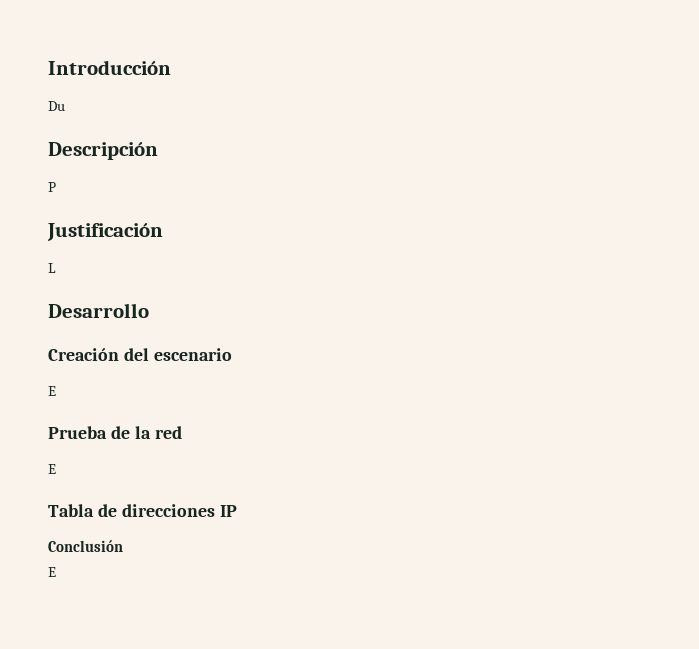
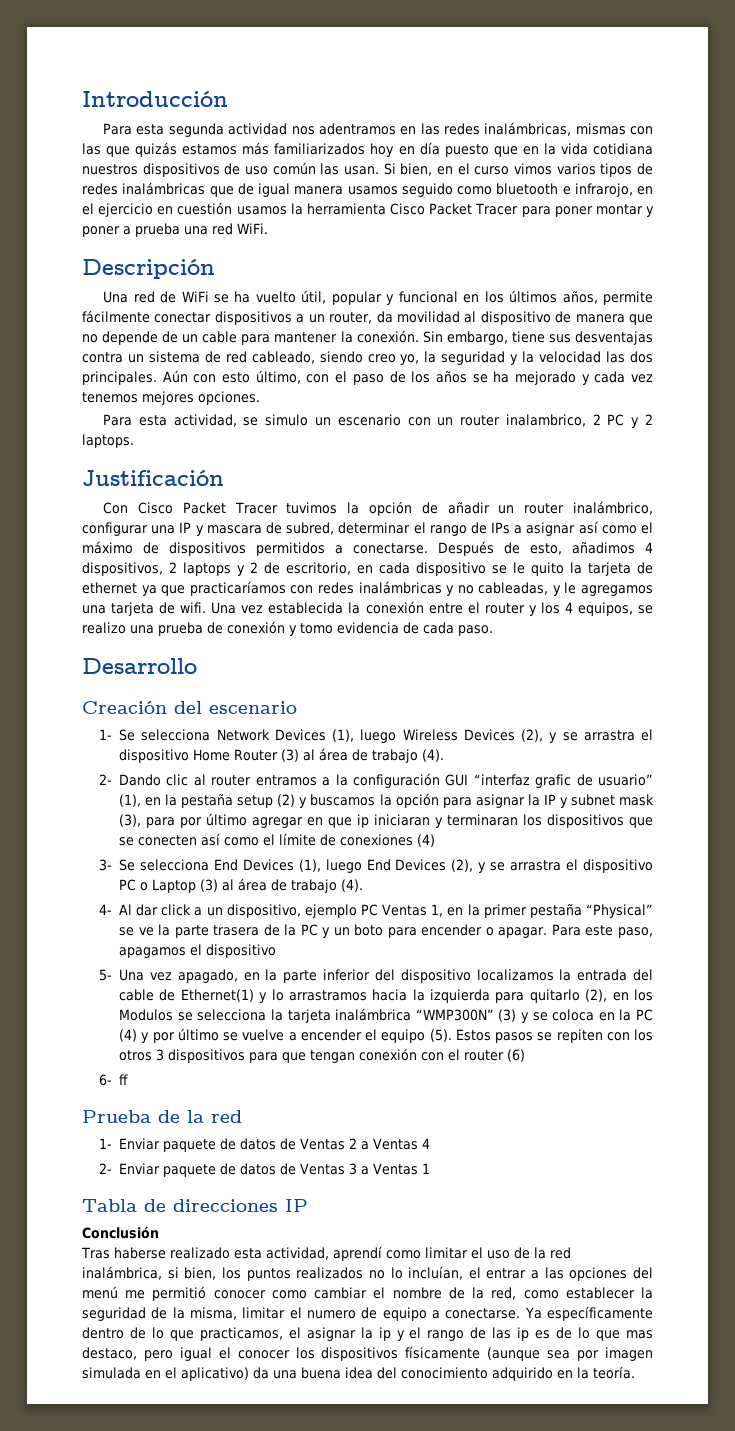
- Du
+ Para esta segunda actividad nos adentramos en las redes inalámbricas, mismas con las que quizás estamos más familiarizados hoy en día puesto que en la vida cotidiana nuestros dispositivos de uso común las usan. Si bien, en el curso vimos varios tipos de redes inalámbricas que de igual manera usamos seguido como bluetooth e infrarojo, en el ejercicio en cuestión usamos la herramienta Cisco Packet Tracer para poner montar y poner a prueba una red WiFi.
  Descripción
- P
+ Una red de WiFi se ha vuelto útil, popular y funcional en los últimos años, permite fácilmente conectar dispositivos a un router, da movilidad al dispositivo de manera que no depende de un cable para mantener la conexión. Sin embargo, tiene sus desventajas contra un sistema de red cableado, siendo creo yo, la seguridad y la velocidad las dos principales. Aún con esto último, con el paso de los años se ha mejorado y cada vez tenemos mejores opciones.
+ Para esta actividad, se simulo un escenario con un router inalambrico, 2 PC y 2 laptops.
  Justificación
- L
+ Con Cisco Packet Tracer tuvimos la opción de añadir un router inalámbrico, configurar una IP y mascara de subred, determinar el rango de IPs a asignar así como el máximo de dispositivos permitidos a conectarse. Después de esto, añadimos 4 dispositivos, 2 laptops y 2 de escritorio, en cada dispositivo se le quito la tarjeta de ethernet ya que practicaríamos con redes inalámbricas y no cableadas, y le agregamos una tarjeta de wifi. Una vez establecida la conexión entre el router y los 4 equipos, se realizo una prueba de conexión y tomo evidencia de cada paso.
  Desarrollo
  Creación del escenario
- E
+ 1- Se selecciona Network Devices (1), luego Wireless Devices (2), y se arrastra el dispositivo Home Router (3) al área de trabajo (4).
+ 2- Dando clic al router entramos a la configuración GUI “interfaz grafic de usuario” (1), en la pestaña setup (2) y buscamos la opción para asignar la IP y subnet mask (3), para por último agregar en que ip iniciaran y terminaran los dispositivos que se conecten así como el límite de conexiones (4)
+ 3- Se selecciona End Devices (1), luego End Devices (2), y se arrastra el dispositivo PC o Laptop (3) al área de trabajo (4).
+ 4- Al dar click a un dispositivo, ejemplo PC Ventas 1, en la primer pestaña “Physical” se ve la parte trasera de la PC y un boto para encender o apagar. Para este paso, apagamos el dispositivo
+ 5- Una vez apagado, en la parte inferior del dispositivo localizamos la entrada del cable de Ethernet(1) y lo arrastramos hacia la izquierda para quitarlo (2), en los Modulos se selecciona la tarjeta inalámbrica “WMP300N” (3) y se coloca en la PC (4) y por último se vuelve a encender el equipo (5). Estos pasos se repiten con los otros 3 dispositivos para que tengan conexión con el router (6)
+ 6- ff
  Prueba de la red
- E
+ 1- Enviar paquete de datos de Ventas 2 a Ventas 4
+ 2- Enviar paquete de datos de Ventas 3 a Ventas 1
  Conclusión
- E
+ Tras haberse realizado esta actividad, aprendí como limitar el uso de la red inalámbrica, si bien, los puntos realizados no lo incluían, el entrar a las opciones del menú me permitió conocer como cambiar el nombre de la red, como establecer la seguridad de la misma, limitar el numero de equipo a conectarse. Ya específicamente dentro de lo que practicamos, el asignar la ip y el rango de las ip es de lo que mas destaco, pero igual el conocer los dispositivos físicamente (aunque sea por imagen simulada en el aplicativo) da una buena idea del conocimiento adquirido en la teoría.

